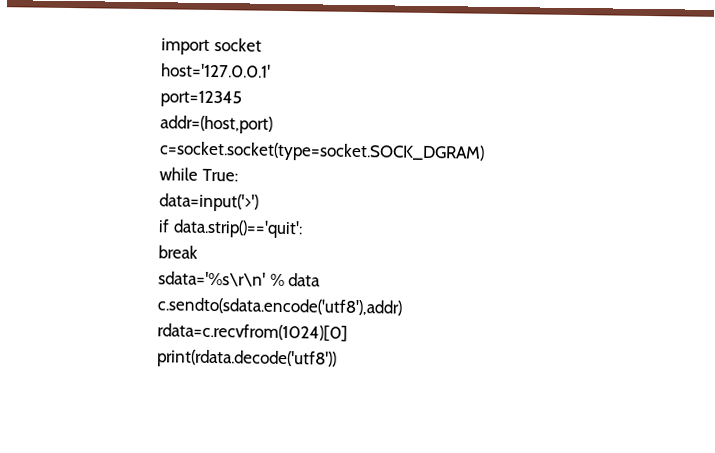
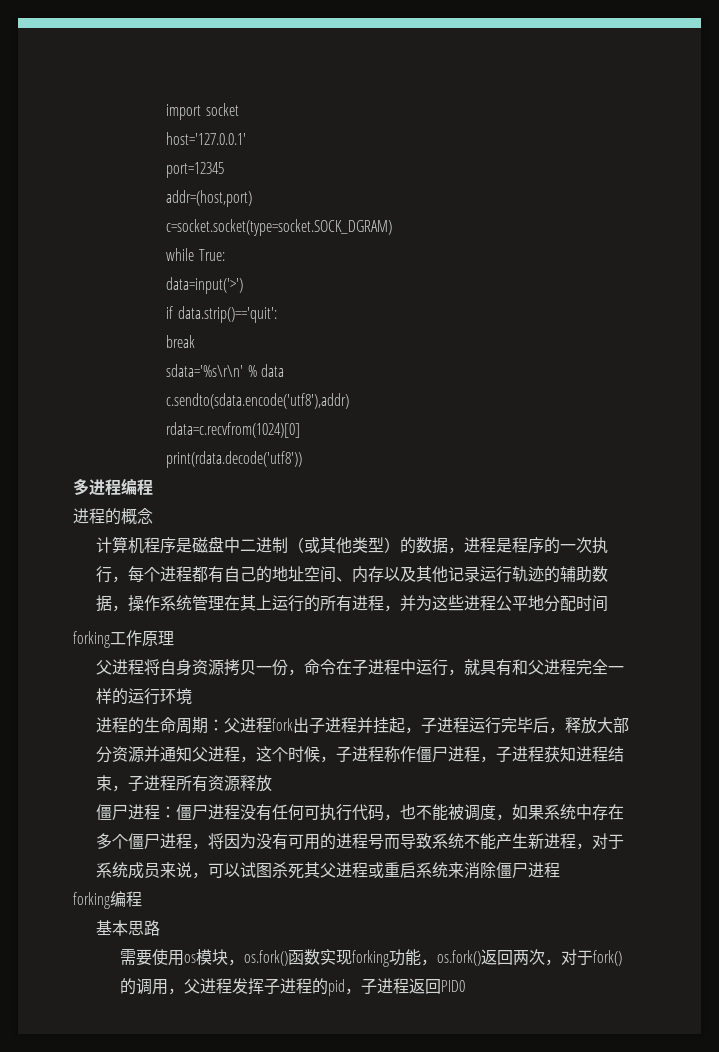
+ 多进程编程
+ 进程的概念
+ 计算机程序是磁盘中二进制（或其他类型）的数据，进程是程序的一次执行，每个进程都有自己的地址空间、内存以及其他记录运行轨迹的辅助数据，操作系统管理在其上运行的所有进程，并为这些进程公平地分配时间
+ forking工作原理
+ 父进程将自身资源拷贝一份，命令在子进程中运行，就具有和父进程完全一样的运行环境
+ 进程的生命周期：父进程fork出子进程并挂起，子进程运行完毕后，释放大部分资源并通知父进程，这个时候，子进程称作僵尸进程，子进程获知进程结束，子进程所有资源释放
+ 僵尸进程：僵尸进程没有任何可执行代码，也不能被调度，如果系统中存在多个僵尸进程，将因为没有可用的进程号而导致系统不能产生新进程，对于系统成员来说，可以试图杀死其父进程或重启系统来消除僵尸进程
+ forking编程
+ 基本思路
+ 需要使用os模块，os.fork()函数实现forking功能，os.fork()返回两次，对于fork()的调用，父进程发挥子进程的pid，子进程返回PID0

